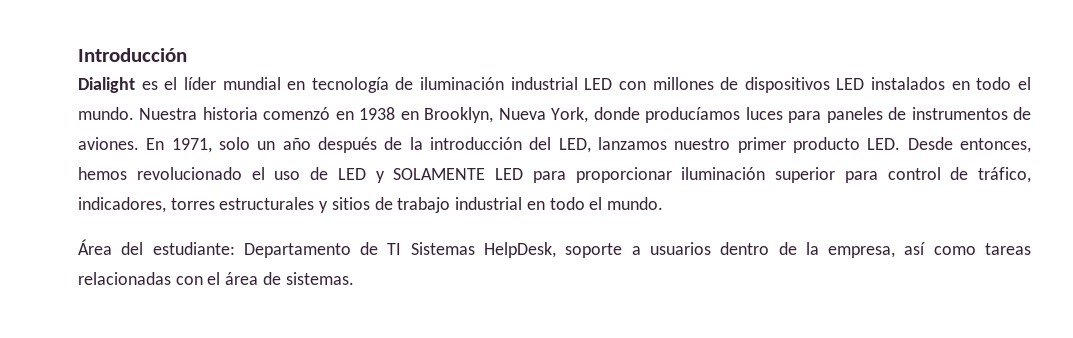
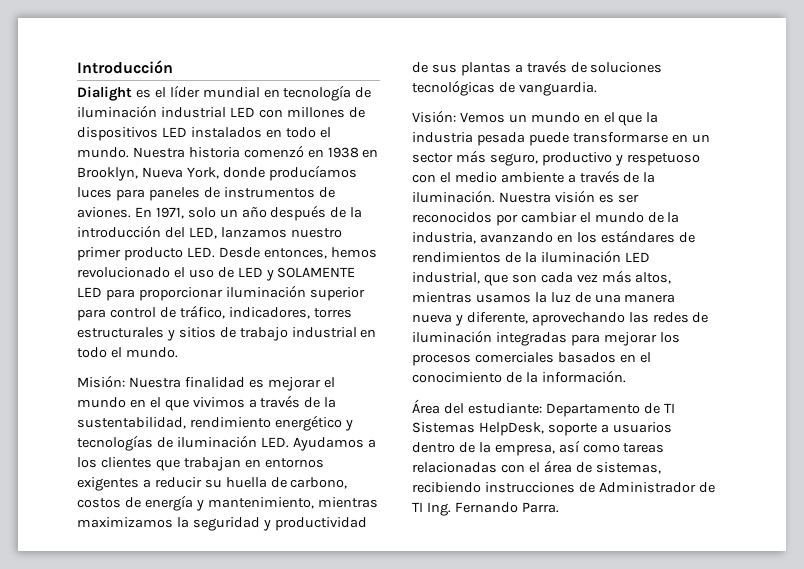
+ Misión: Nuestra finalidad es mejorar el mundo en el que vivimos a través de la sustentabilidad, rendimiento energético y tecnologías de iluminación LED. Ayudamos a los clientes que trabajan en entornos exigentes a reducir su huella de carbono, costos de energía y mantenimiento, mientras maximizamos la seguridad y productividad de sus plantas a través de soluciones tecnológicas de vanguardia.
+ Visión: Vemos un mundo en el que la industria pesada puede transformarse en un sector más seguro, productivo y respetuoso con el medio ambiente a través de la iluminación. Nuestra visión es ser reconocidos por cambiar el mundo de la industria, avanzando en los estándares de rendimientos de la iluminación LED industrial, que son cada vez más altos, mientras usamos la luz de una manera nueva y diferente, aprovechando las redes de iluminación integradas para mejorar los procesos comerciales basados en el conocimiento de la información.
- Área del estudiante: Departamento de TI Sistemas HelpDesk, soporte a usuarios dentro de la empresa, así como tareas relacionadas con el área de sistemas.
+ Área del estudiante: Departamento de TI Sistemas HelpDesk, soporte a usuarios dentro de la empresa, así como tareas relacionadas con el área de sistemas, recibiendo instrucciones de Administrador de TI Ing. Fernando Parra.

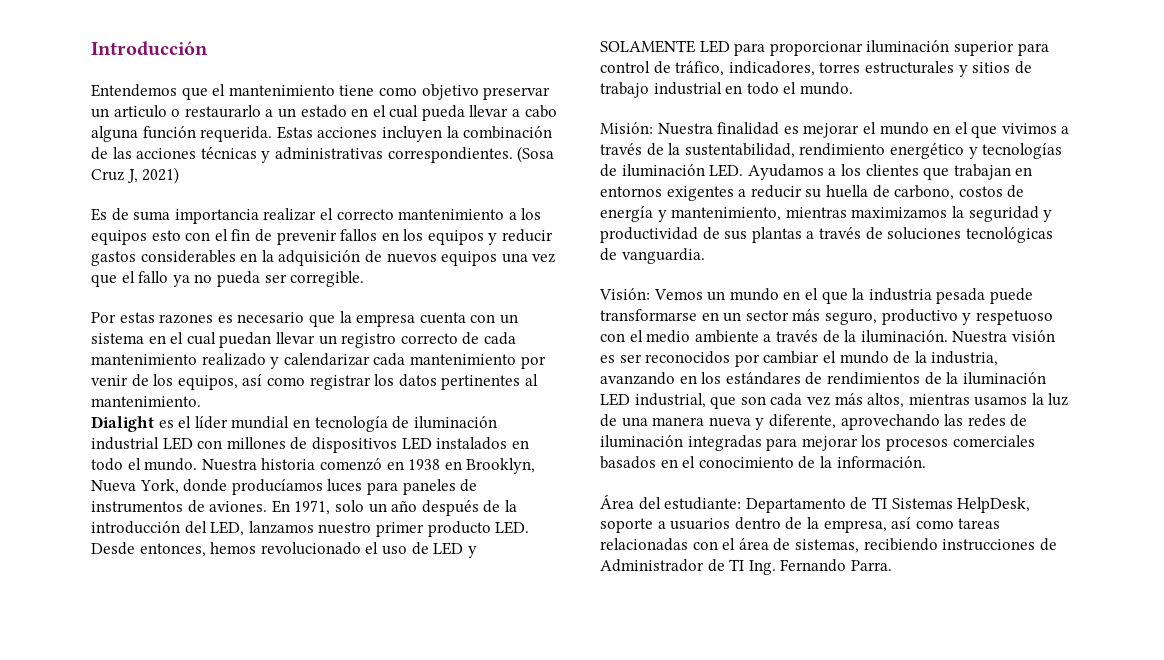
+ Entendemos que el mantenimiento tiene como objetivo preservar un articulo o restaurarlo a un estado en el cual pueda llevar a cabo alguna función requerida. Estas acciones incluyen la combinación de las acciones técnicas y administrativas correspondientes. (Sosa Cruz J, 2021)
+ Es de suma importancia realizar el correcto mantenimiento a los equipos esto con el fin de prevenir fallos en los equipos y reducir gastos considerables en la adquisición de nuevos equipos una vez que el fallo ya no pueda ser corregible.
+ Por estas razones es necesario que la empresa cuenta con un sistema en el cual puedan llevar un registro correcto de cada mantenimiento realizado y calendarizar cada mantenimiento por venir de los equipos, así como registrar los datos pertinentes al mantenimiento.

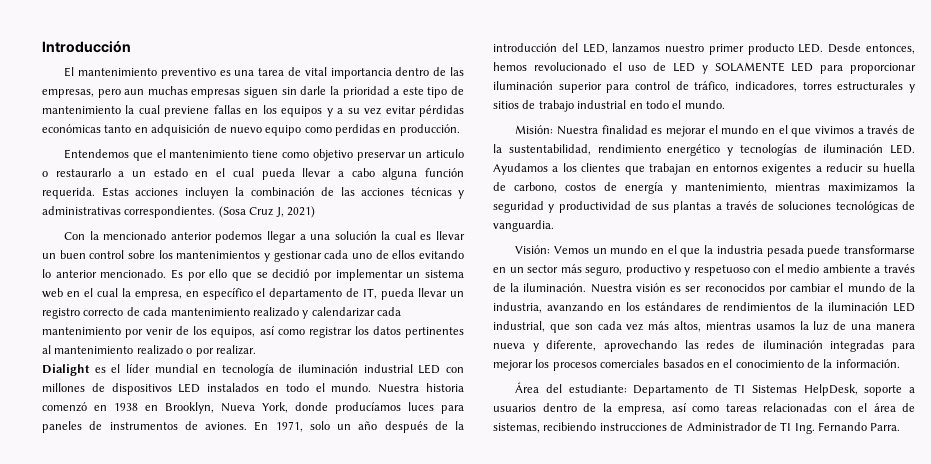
+ El mantenimiento preventivo es una tarea de vital importancia dentro de las empresas, pero aun muchas empresas siguen sin darle la prioridad a este tipo de mantenimiento la cual previene fallas en los equipos y a su vez evitar pérdidas económicas tanto en adquisición de nuevo equipo como perdidas en producción.
- Es de suma importancia realizar el correcto mantenimiento a los equipos esto con el fin de prevenir fallos en los equipos y reducir gastos considerables en la adquisición de nuevos equipos una vez que el fallo ya no pueda ser corregible.
- Por estas razones es necesario que la empresa cuenta con un sistema en el cual puedan llevar un registro correcto de cada mantenimiento realizado y calendarizar cada mantenimiento por venir de los equipos, así como registrar los datos pertinentes al mantenimiento.
+ Con la mencionado anterior podemos llegar a una solución la cual es llevar un buen control sobre los mantenimientos y gestionar cada uno de ellos evitando lo anterior mencionado. Es por ello que se decidió por implementar un sistema web en el cual la empresa, en específico el departamento de IT, pueda llevar un registro correcto de cada mantenimiento realizado y calendarizar cada mantenimiento por venir de los equipos, así como registrar los datos pertinentes al mantenimiento realizado o por realizar.

